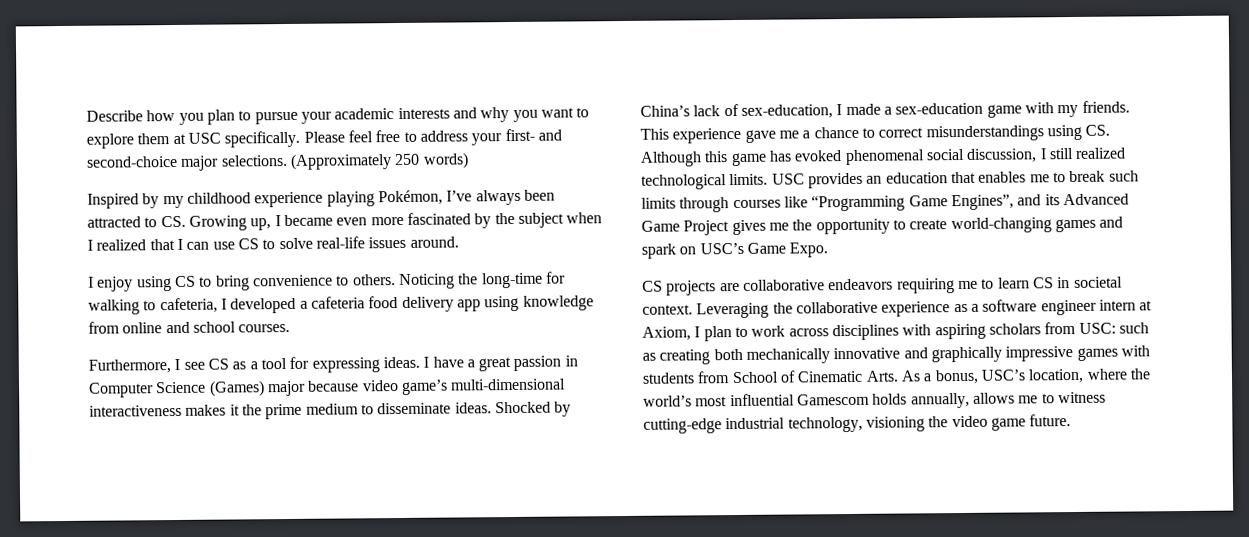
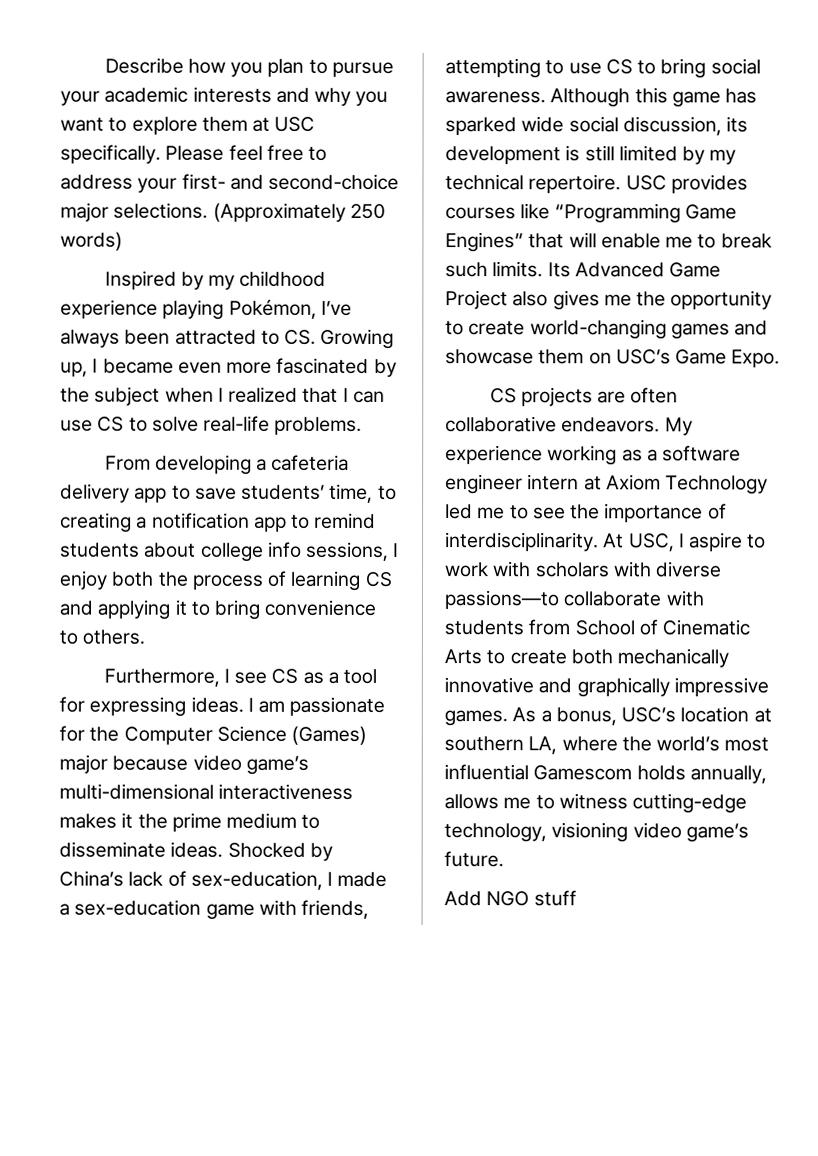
- Inspired by my childhood experience playing Pokémon, I’ve always been attracted to CS. Growing up, I became even more fascinated by the subject when I realized that I can use CS to solve real-life issues around.
- I enjoy using CS to bring convenience to others. Noticing the long-time for walking to cafeteria, I developed a cafeteria food delivery app using knowledge from online and school courses.
+ Inspired by my childhood experience playing Pokémon, I’ve always been attracted to CS. Growing up, I became even more fascinated by the subject when I realized that I can use CS to solve real-life problems.
+ From developing a cafeteria delivery app to save students’ time, to creating a notification app to remind students about college info sessions, I enjoy both the process of learning CS and applying it to bring convenience to others.
- I have a great passion in Computer Science (Games) major because video game’s multi-dimensional interactiveness makes it the prime medium to disseminate ideas.
+ I am passionate for the Computer Science (Games) major because video game’s multi-dimensional interactiveness makes it the prime medium to disseminate ideas.
- Shocked by China’s lack of sex-education, I made a sex-education game with my friends. This experience gave me a chance to correct misunderstandings using CS. Although this game has evoked phenomenal social discussion, I still realized technological limits. USC provides an education that enables me to break such limits through courses like “Programming Game Engines”, and its Advanced Game Project gives me the opportunity to create world-changing games and spark on USC’s Game Expo.
+ Shocked by China’s lack of sex-education, I made a sex-education game with friends, attempting to use CS to bring social awareness. Although this game has sparked wide social discussion, its development is still limited by my technical repertoire. USC provides courses like “Programming Game Engines” that will enable me to break such limits. Its Advanced Game Project also gives me the opportunity to create world-changing games and showcase them on USC’s Game Expo.
- CS projects are collaborative endeavors requiring me to learn CS in societal context. Leveraging the collaborative experience as a software engineer intern at Axiom, I plan to work across disciplines with aspiring scholars from USC: such as creating both mechanically innovative and graphically impressive games with students from School of Cinematic Arts. As a bonus, USC’s location, where the world’s most influential Gamescom holds annually, allows me to witness cutting-edge industrial technology, visioning the video game future.
+ CS projects are often collaborative endeavors. My experience working as a software engineer intern at Axiom Technology led me to see the importance of interdisciplinarity. At USC, I aspire to work with scholars with diverse passions—to collaborate with students from School of Cinematic Arts to create both mechanically innovative and graphically impressive games. As a bonus, USC’s location at southern LA, where the world’s most influential Gamescom holds annually, allows me to witness cutting-edge technology, visioning video game’s future.
+ Add NGO stuff

